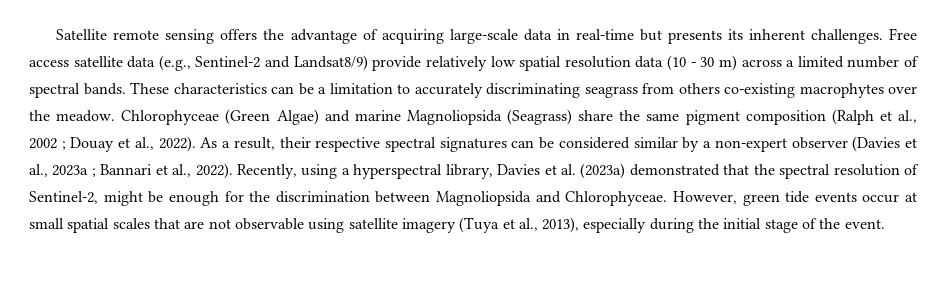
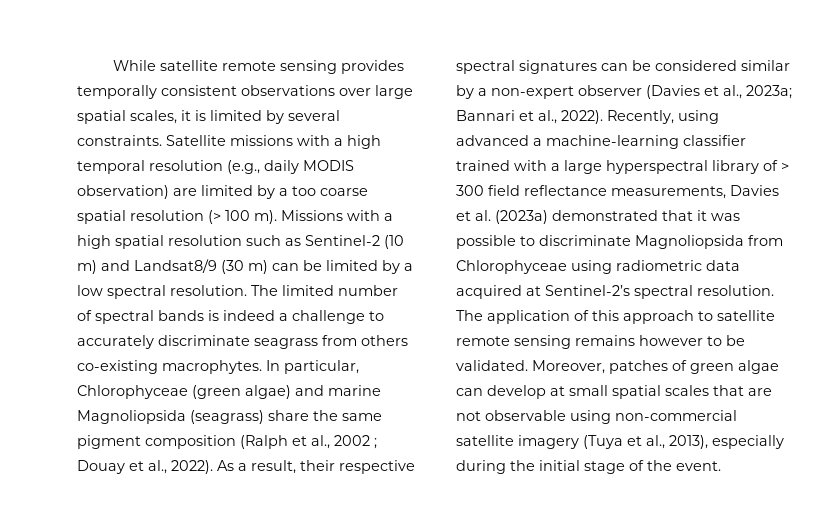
- Satellite remote sensing offers the advantage of acquiring large-scale data in real-time but presents its inherent challenges. Free access satellite data (e.g., Sentinel-2 and Landsat8/9) provide relatively low spatial resolution data (10 - 30 m) across a limited number of spectral bands. These characteristics can be a limitation to accurately discriminating seagrass from others co-existing macrophytes over the meadow. Chlorophyceae (Green Algae) and marine Magnoliopsida (Seagrass) share the same pigment composition (Ralph et al., 2002 ; Douay et al., 2022).
+ While satellite remote sensing provides temporally consistent observations over large spatial scales, it is limited by several constraints. Satellite missions with a high temporal resolution (e.g., daily MODIS observation) are limited by a too coarse spatial resolution (> 100 m). Missions with a high spatial resolution such as Sentinel-2 (10 m) and Landsat8/9 (30 m) can be limited by a low spectral resolution. The limited number of spectral bands is indeed a challenge to accurately discriminate seagrass from others co-existing macrophytes. In particular, Chlorophyceae (green algae) and marine Magnoliopsida (seagrass) share the same pigment composition (Ralph et al., 2002 ; Douay et al., 2022).
- As a result, their respective spectral signatures can be considered similar by a non-expert observer (Davies et al., 2023a ; Bannari et al., 2022).
+ As a result, their respective spectral signatures can be considered similar by a non-expert observer (Davies et al., 2023a; Bannari et al., 2022).
- Recently, using a hyperspectral library, Davies et al. (2023a) demonstrated that the spectral resolution of Sentinel-2, might be enough for the discrimination between Magnoliopsida and Chlorophyceae. However, green tide events occur at small spatial scales that are not observable using satellite imagery (Tuya et al., 2013), especially during the initial stage of the event.
+ Recently, using advanced a machine-learning classifier trained with a large hyperspectral library of > 300 field reflectance measurements, Davies et al. (2023a) demonstrated that it was possible to discriminate Magnoliopsida from Chlorophyceae using radiometric data acquired at Sentinel-2’s spectral resolution. The application of this approach to satellite remote sensing remains however to be validated. Moreover, patches of green algae can develop at small spatial scales that are not observable using non-commercial satellite imagery (Tuya et al., 2013), especially during the initial stage of the event.

